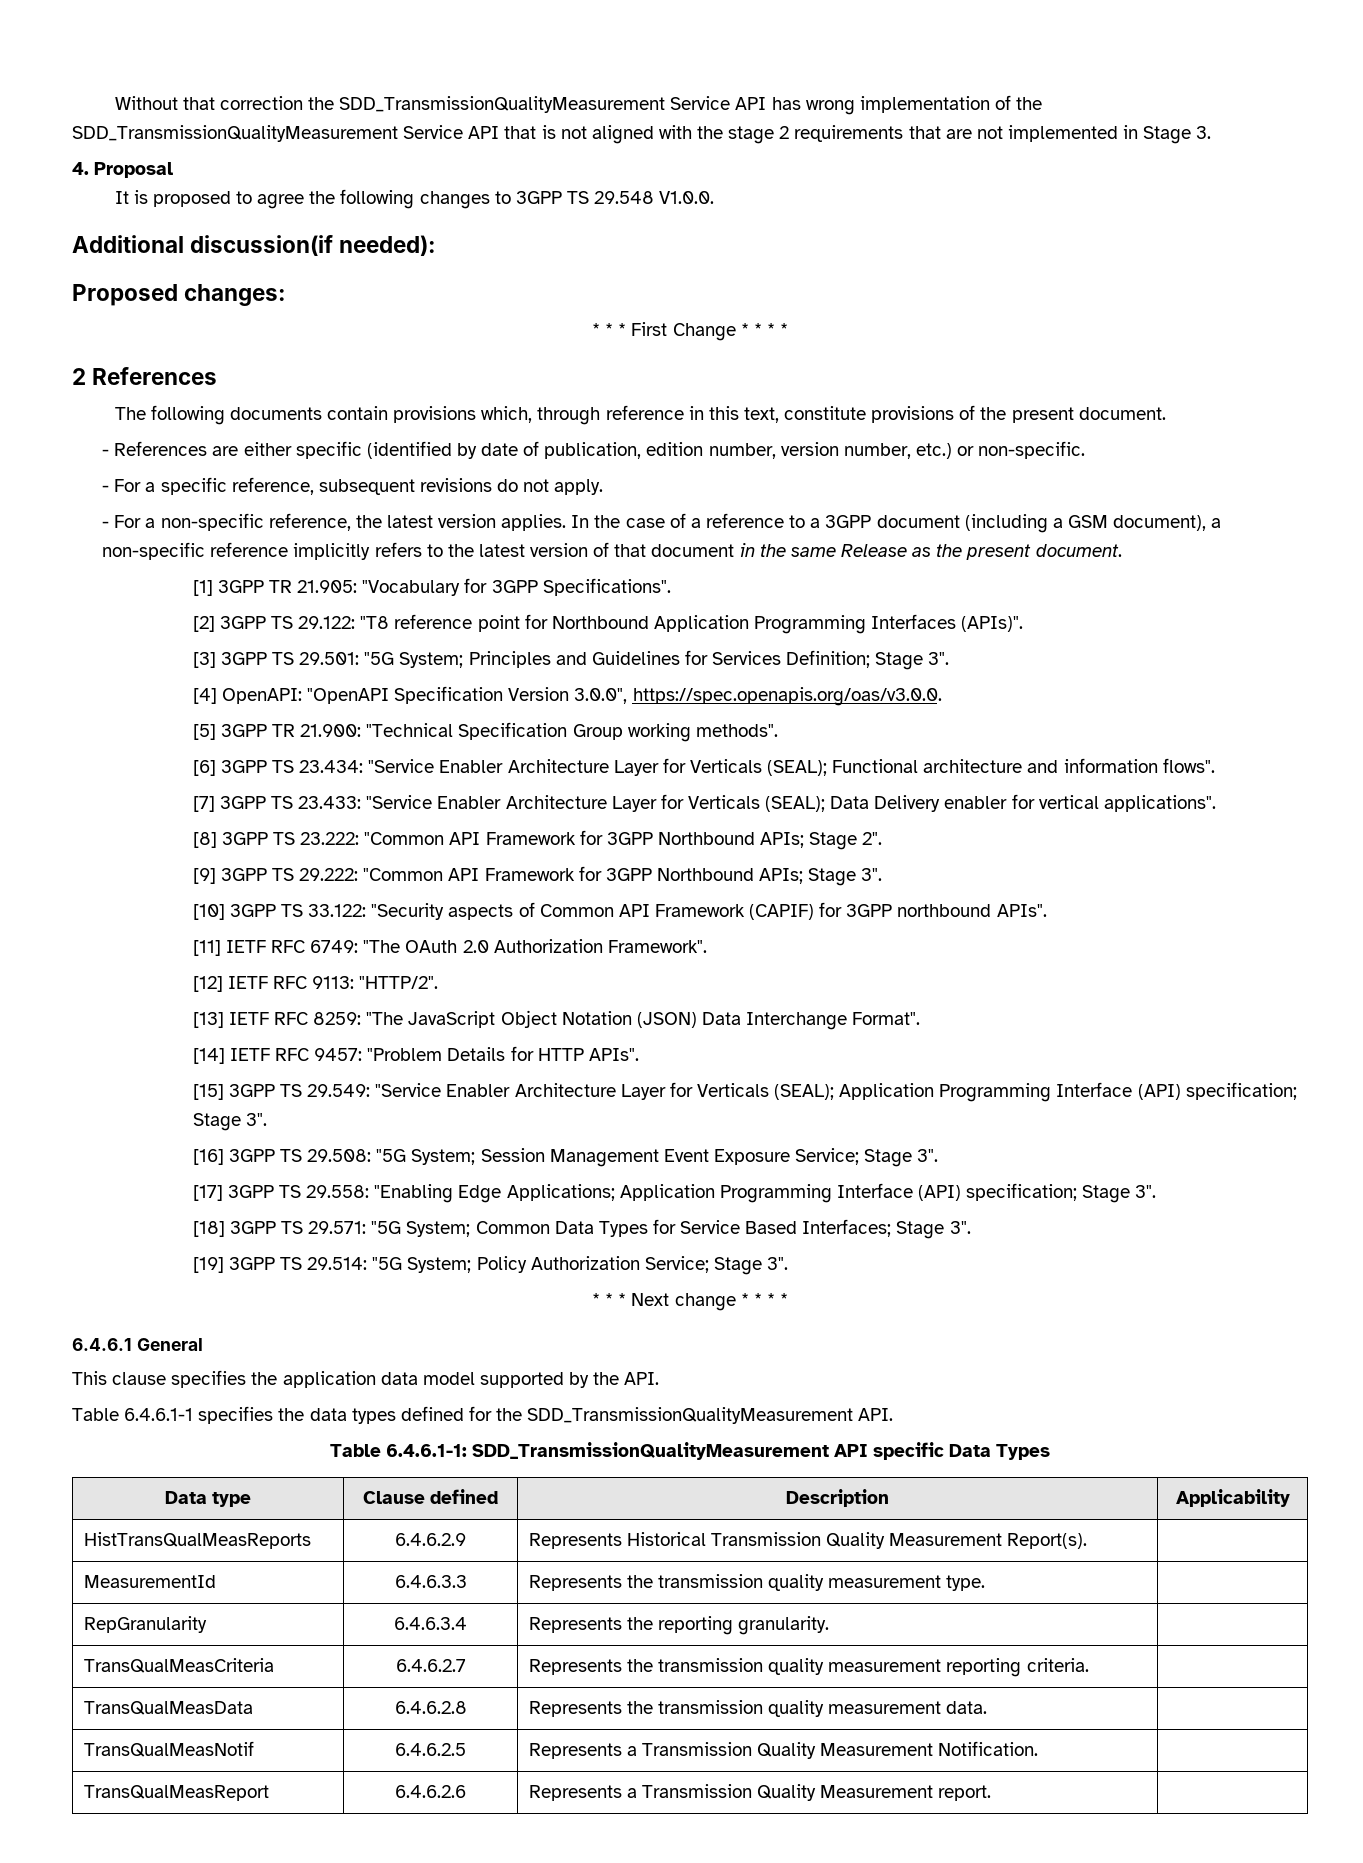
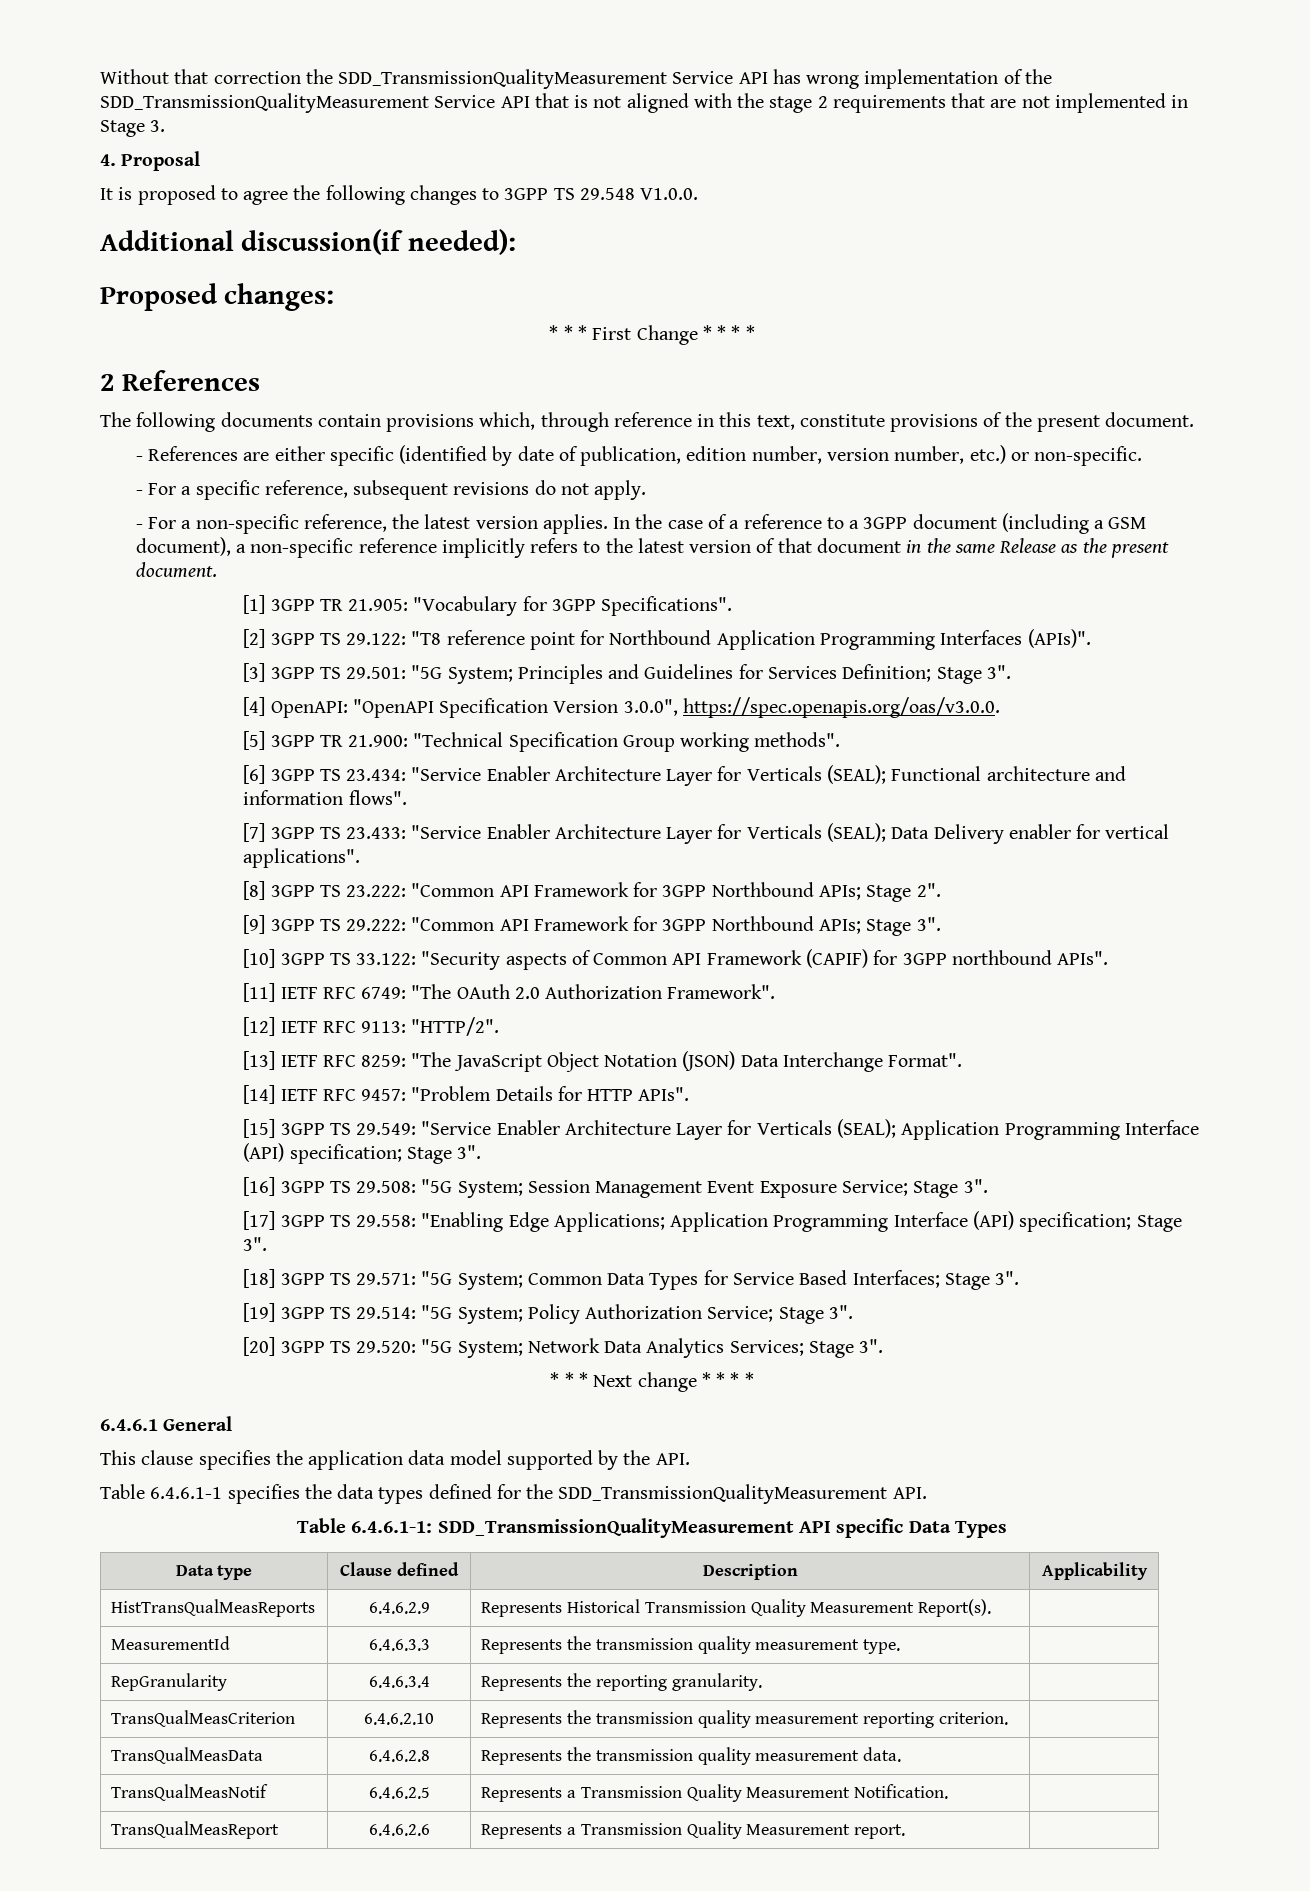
+ [20] 3GPP TS 29.520: "5G System; Network Data Analytics Services; Stage 3".
- TransQualMeasCriteria | 6.4.6.2.7 | Represents the transmission quality measurement reporting criteria. |
+ TransQualMeasCriterion | 6.4.6.2.10 | Represents the transmission quality measurement reporting criterion. |

